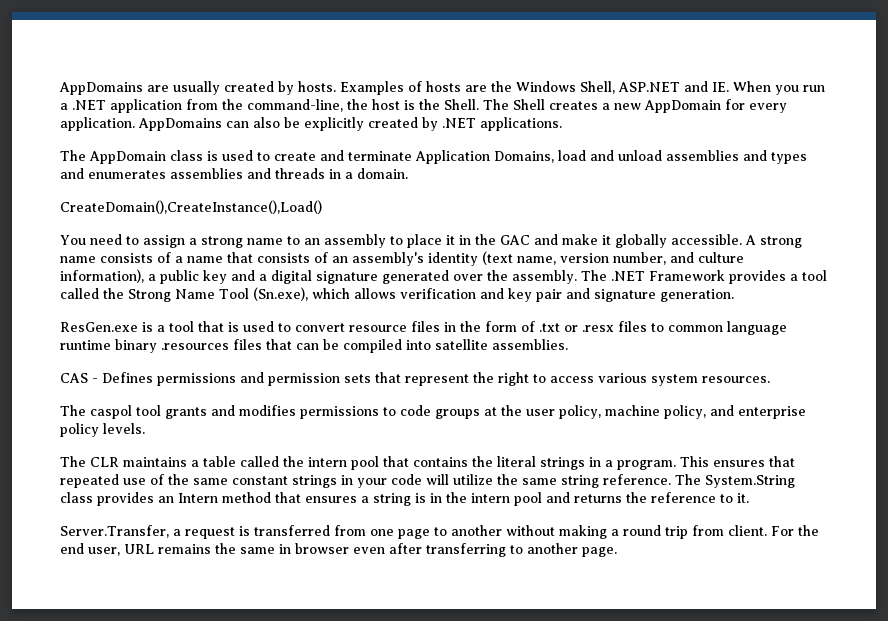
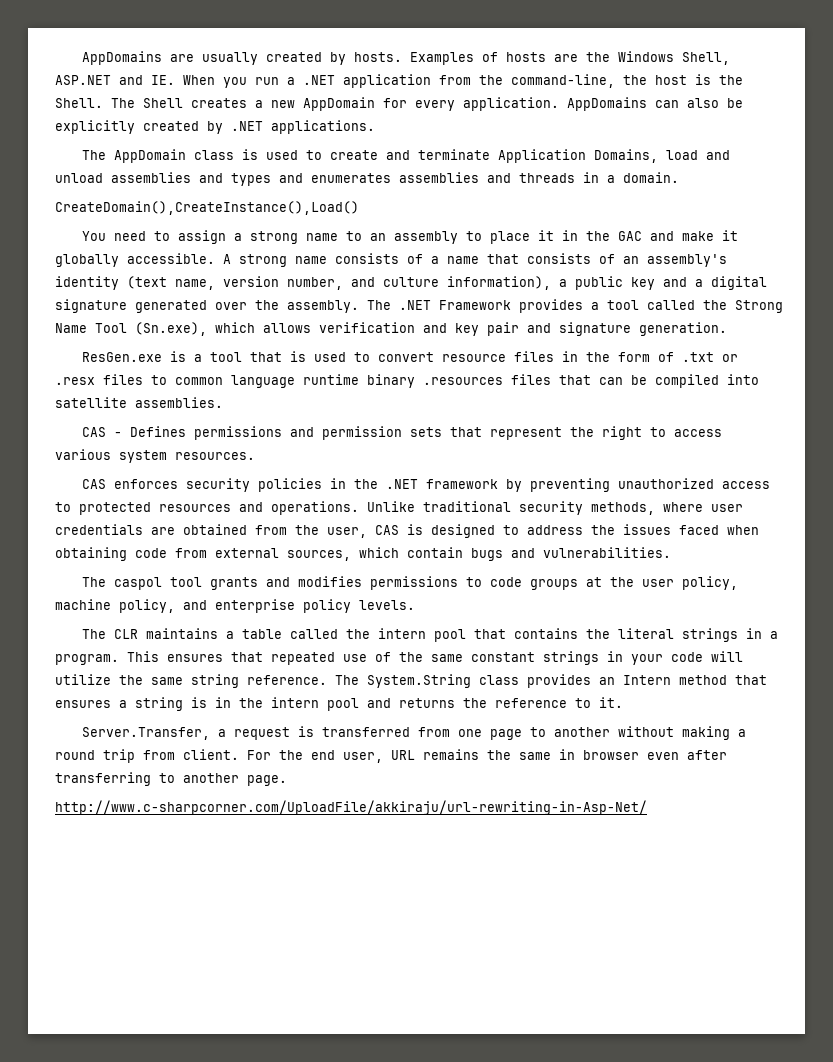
+ CAS enforces security policies in the .NET framework by preventing unauthorized access to protected resources and operations. Unlike traditional security methods, where user credentials are obtained from the user, CAS is designed to address the issues faced when obtaining code from external sources, which contain bugs and vulnerabilities.
+ http://www.c-sharpcorner.com/UploadFile/akkiraju/url-rewriting-in-Asp-Net/

